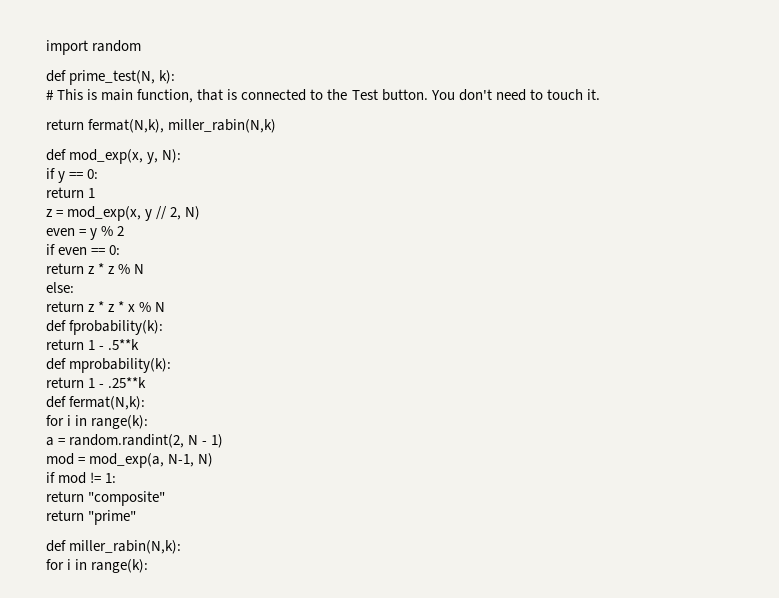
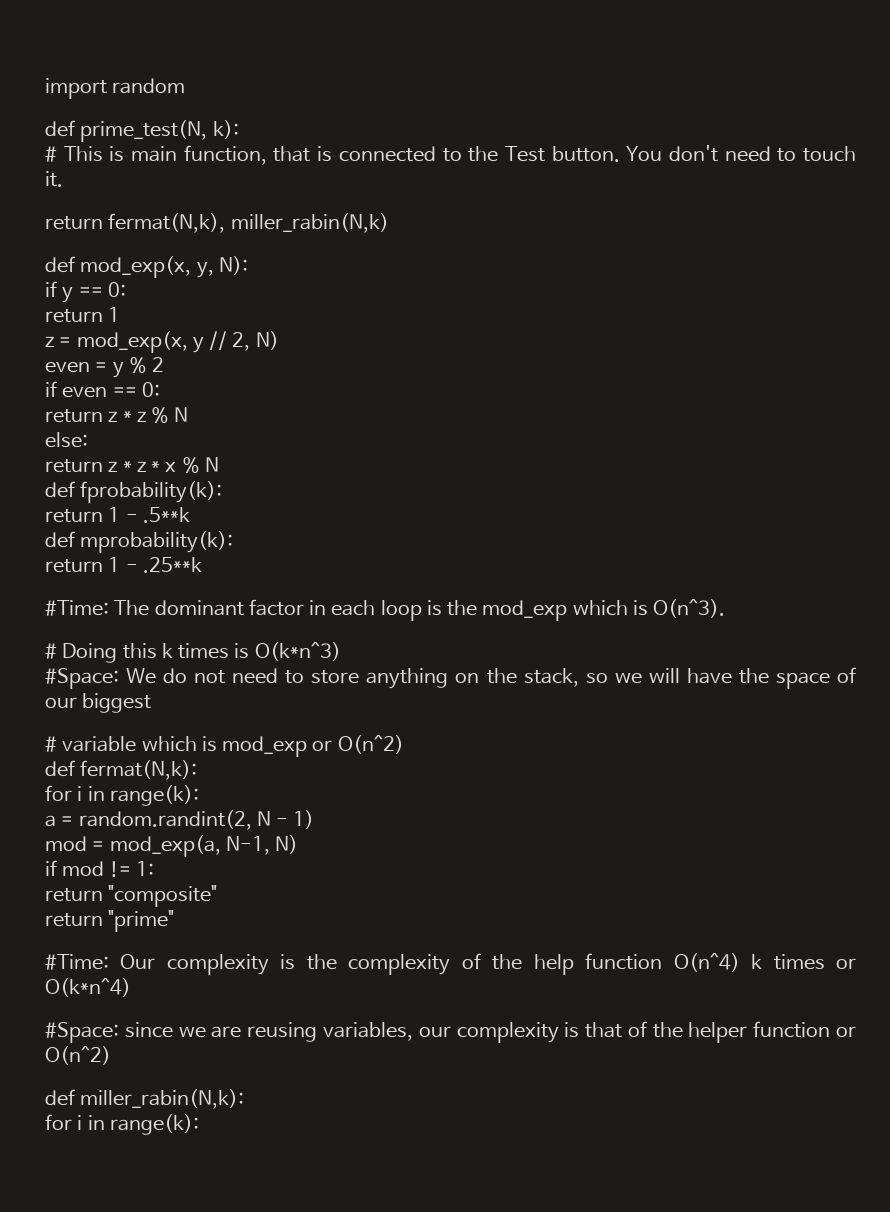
+ #Time: The dominant factor in each loop is the mod_exp which is O(n^3).
+ # Doing this k times is O(k*n^3)
+ #Space: We do not need to store anything on the stack, so we will have the space of our biggest
+ # variable which is mod_exp or O(n^2)
+ #Time: Our complexity is the complexity of the help function O(n^4) k times or O(k*n^4)
+ #Space: since we are reusing variables, our complexity is that of the helper function or O(n^2)

